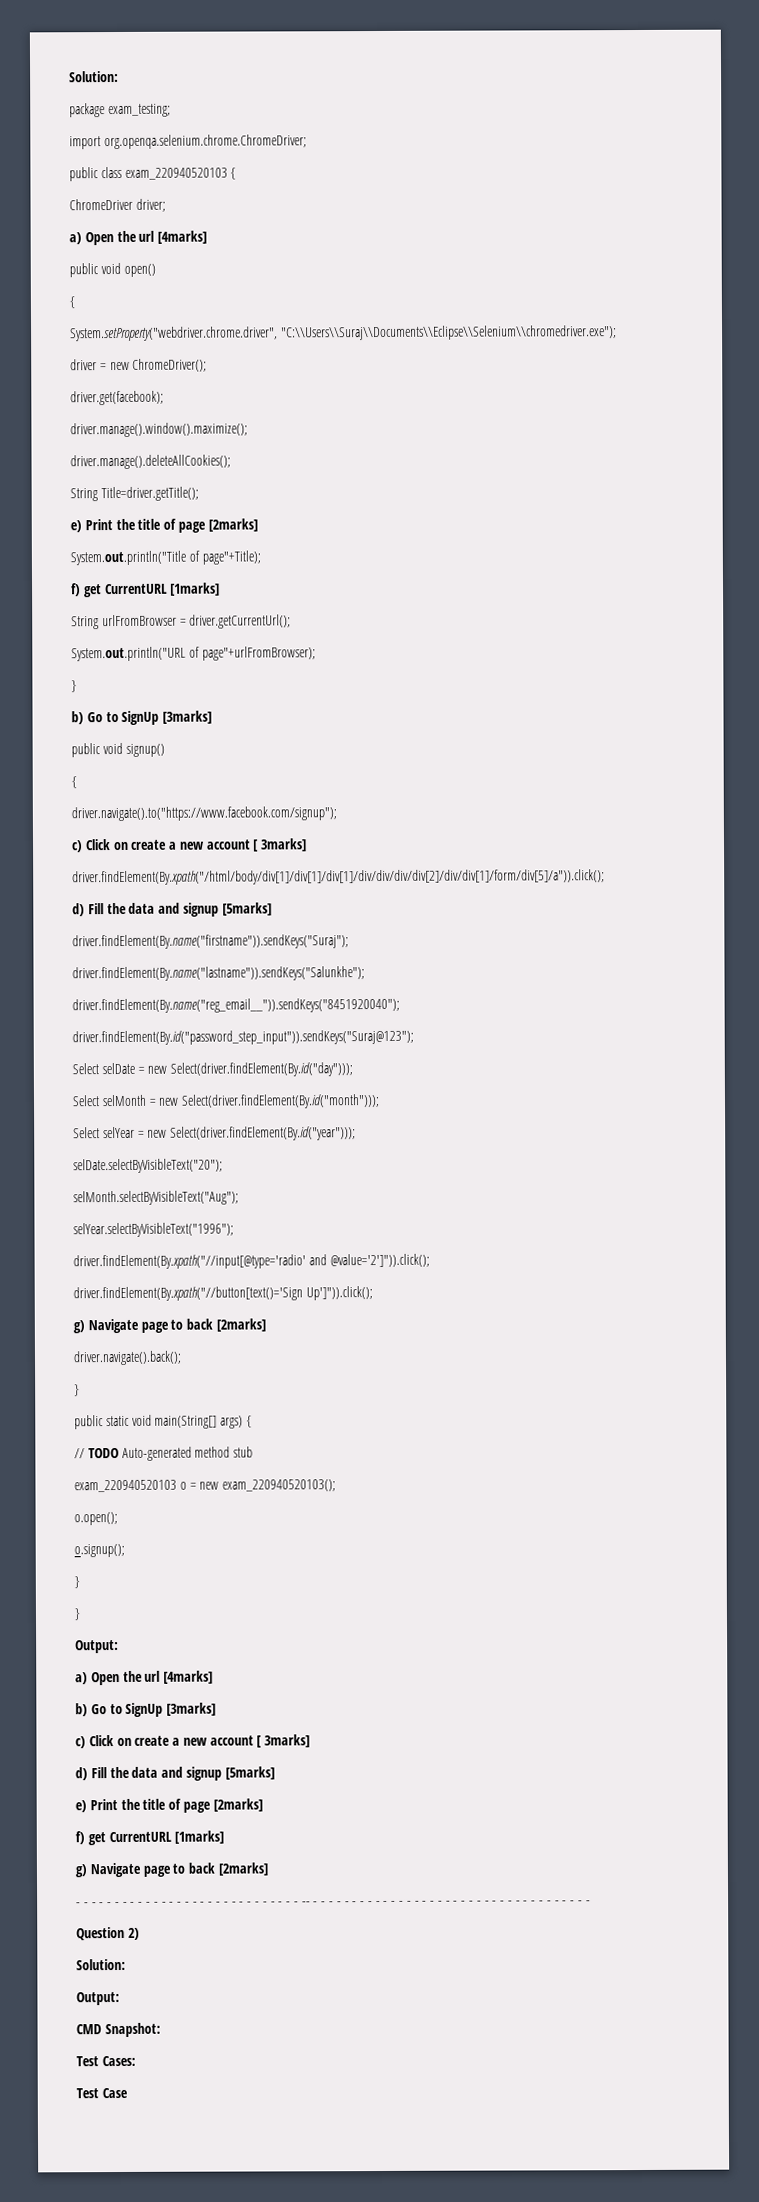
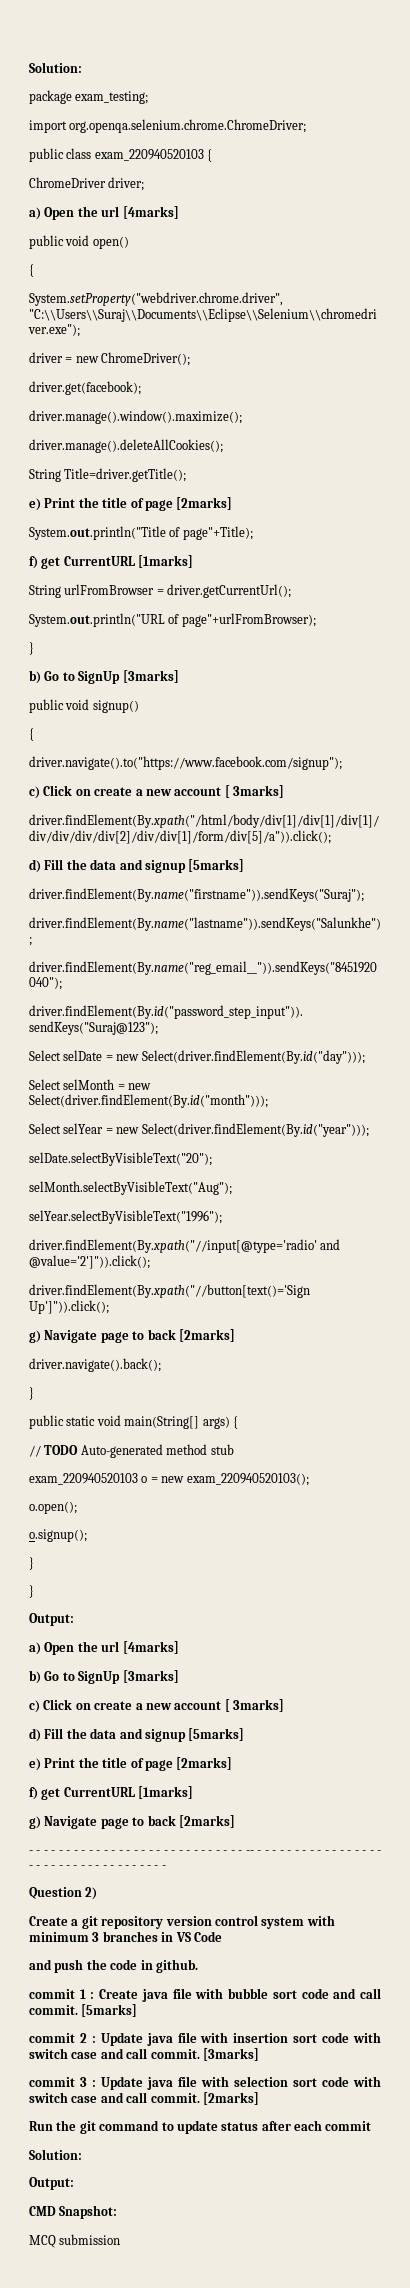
+ Create a git repository version control system with minimum 3 branches in VS Code
+ and push the code in github.
+ commit 1 : Create java file with bubble sort code and call commit. [5marks]
+ commit 2 : Update java file with insertion sort code with switch case and call commit. [3marks]
+ commit 3 : Update java file with selection sort code with switch case and call commit. [2marks]
+ Run the git command to update status after each commit
- Test Cases:
- Test Case
+ MCQ submission

